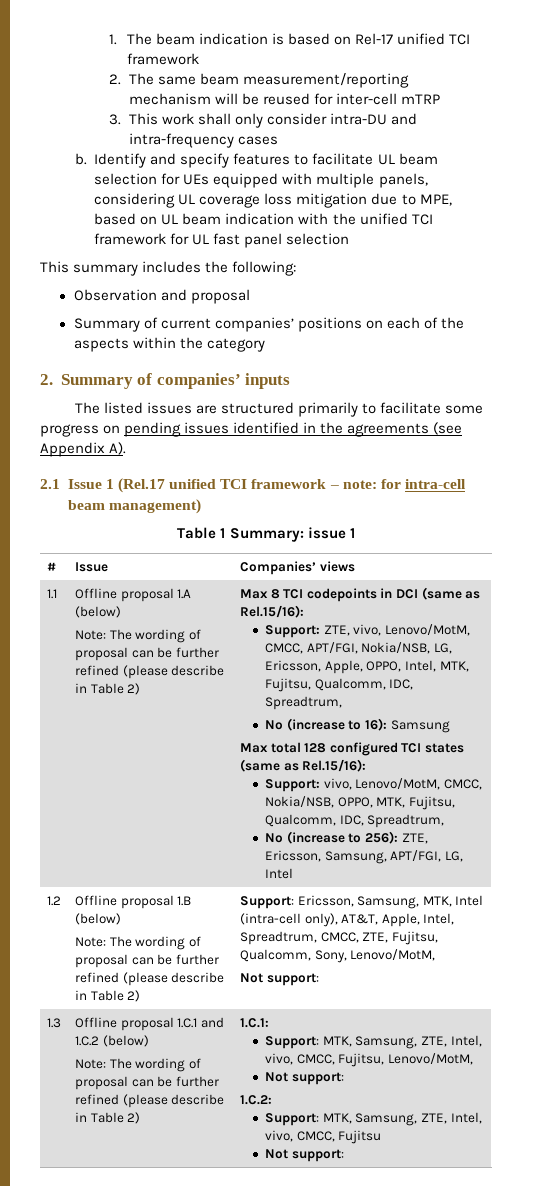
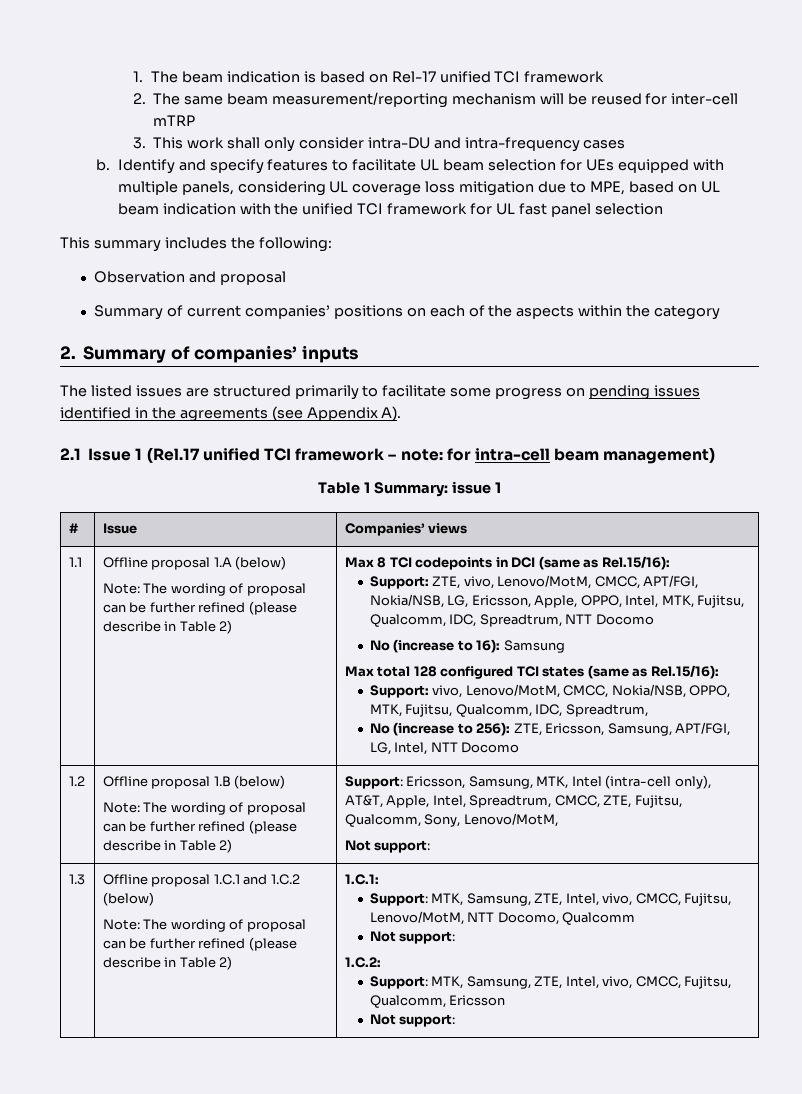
- Support: ZTE, vivo, Lenovo/MotM, CMCC, APT/FGI, Nokia/NSB, LG, Ericsson, Apple, OPPO, Intel, MTK, Fujitsu, Qualcomm, IDC, Spreadtrum,
+ Support: ZTE, vivo, Lenovo/MotM, CMCC, APT/FGI, Nokia/NSB, LG, Ericsson, Apple, OPPO, Intel, MTK, Fujitsu, Qualcomm, IDC, Spreadtrum, NTT Docomo
- No (increase to 256): ZTE, Ericsson, Samsung, APT/FGI, LG, Intel
+ No (increase to 256): ZTE, Ericsson, Samsung, APT/FGI, LG, Intel, NTT Docomo
- Support: MTK, Samsung, ZTE, Intel, vivo, CMCC, Fujitsu, Lenovo/MotM,
+ Support: MTK, Samsung, ZTE, Intel, vivo, CMCC, Fujitsu, Lenovo/MotM, NTT Docomo, Qualcomm
- Support: MTK, Samsung, ZTE, Intel, vivo, CMCC, Fujitsu
+ Support: MTK, Samsung, ZTE, Intel, vivo, CMCC, Fujitsu, Qualcomm, Ericsson

